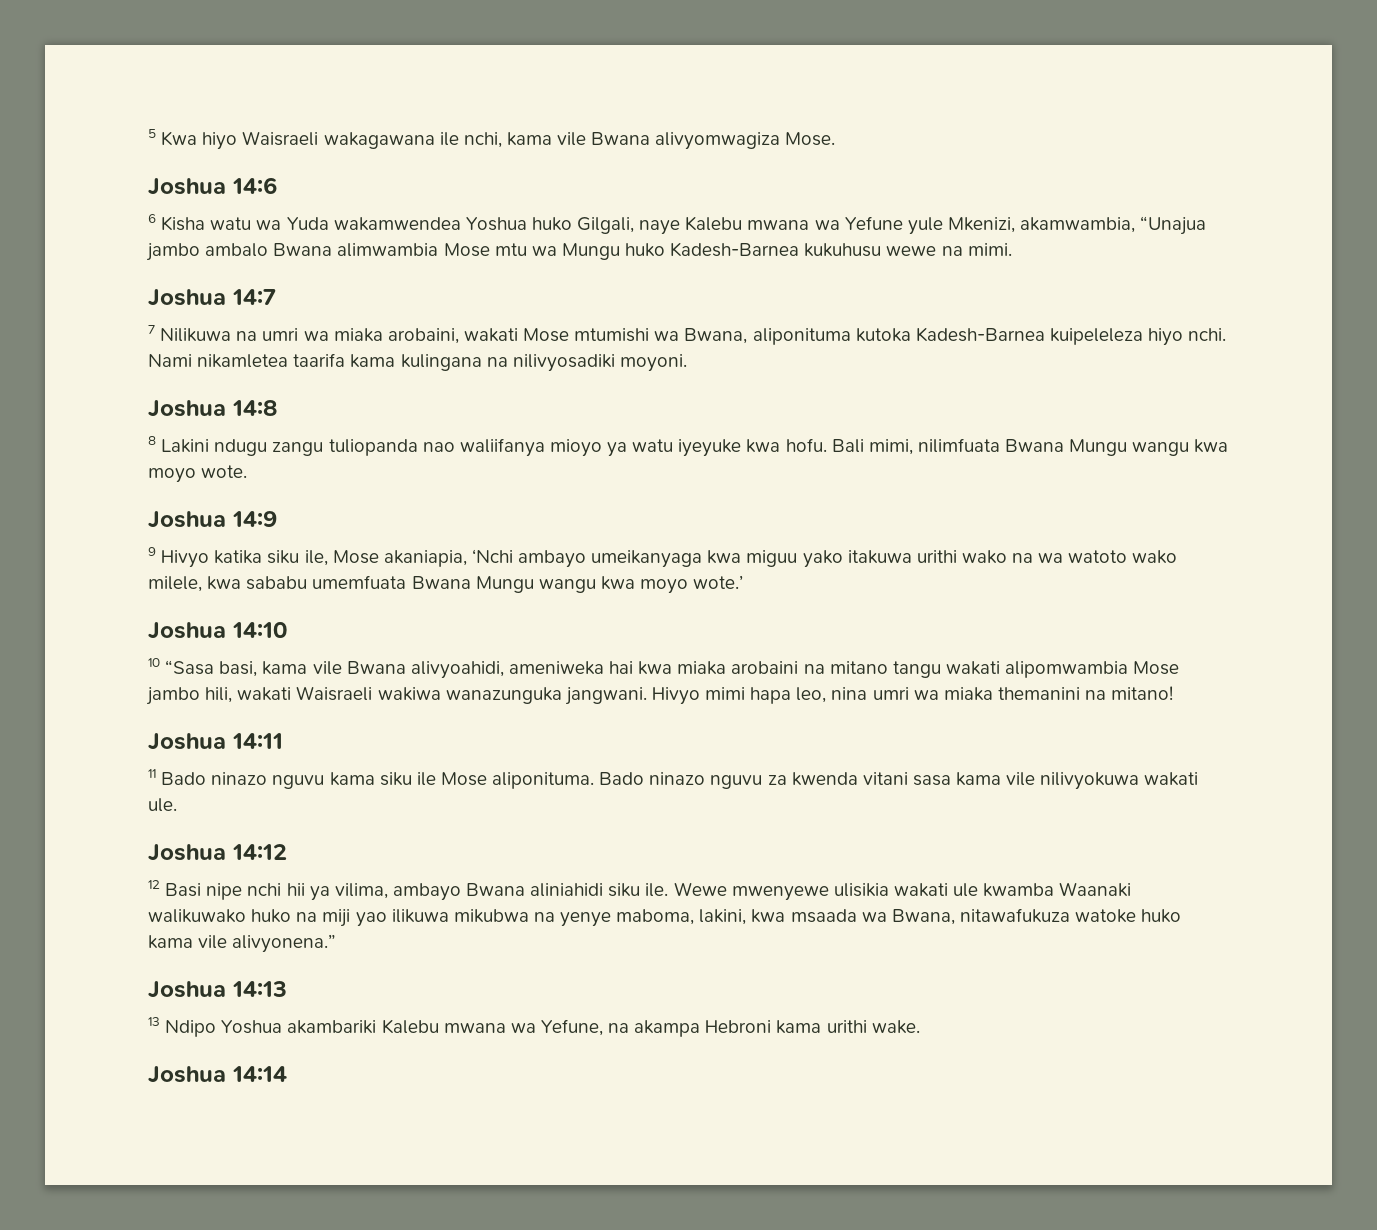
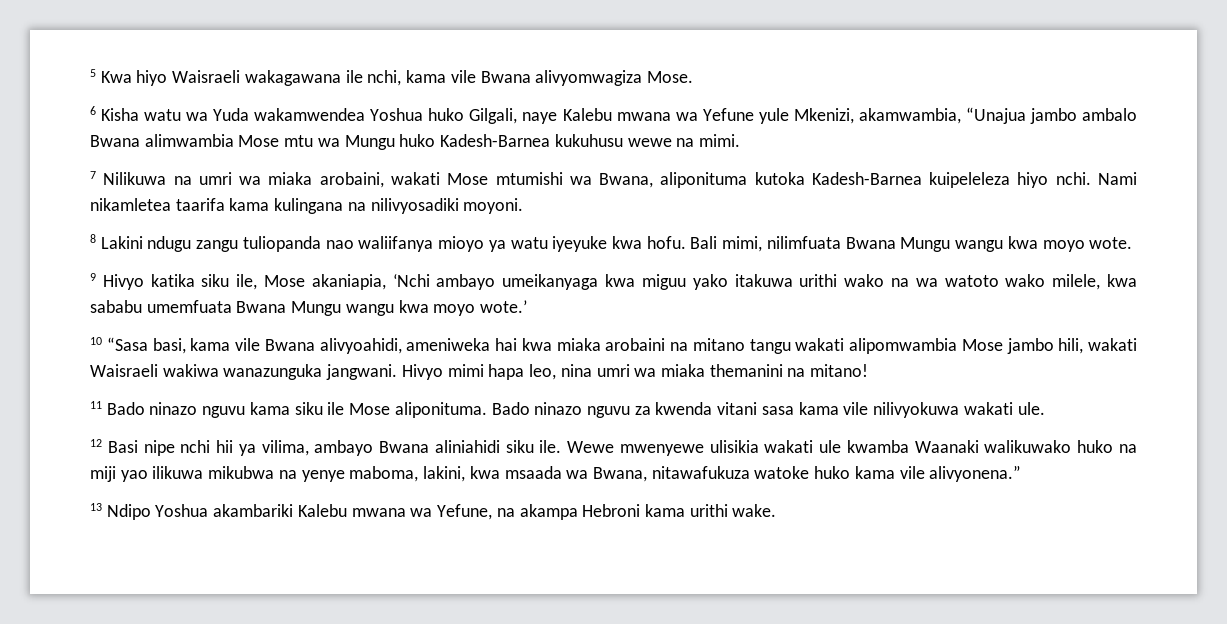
- Joshua 14:6
- Joshua 14:7
- Joshua 14:8
- Joshua 14:9
- Joshua 14:10
- Joshua 14:11
- Joshua 14:12
- Joshua 14:13
- Joshua 14:14

